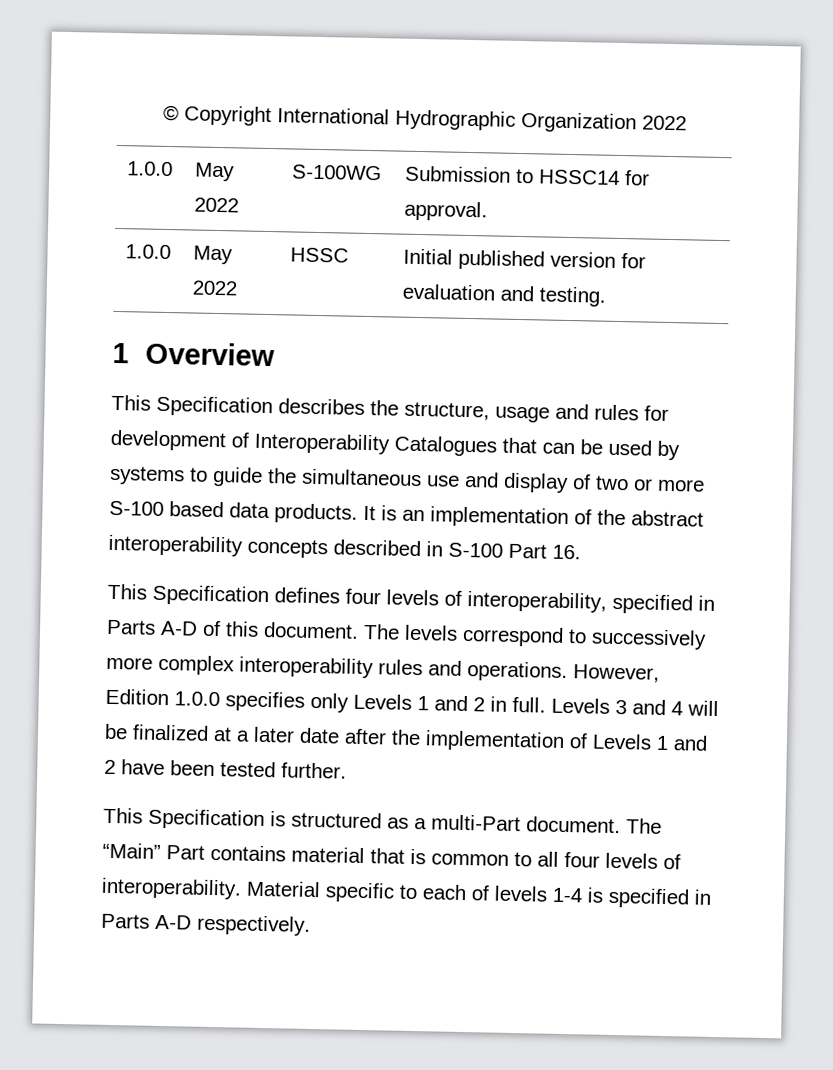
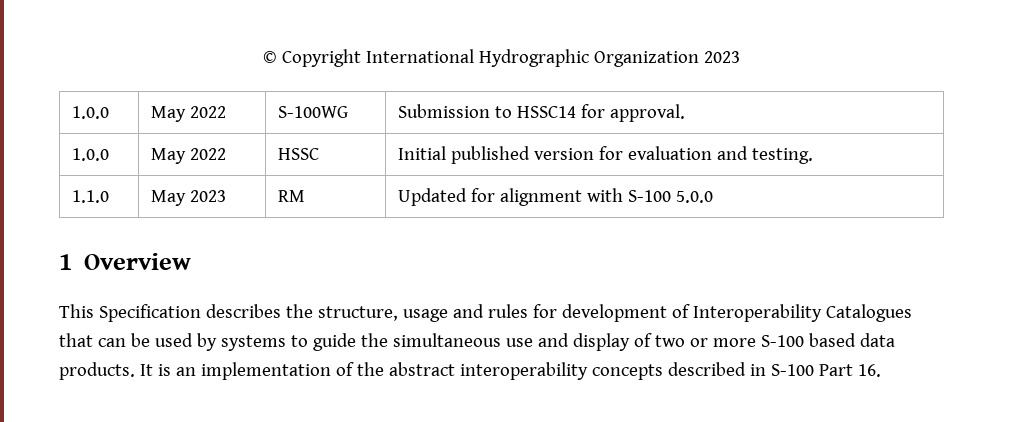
- © Copyright International Hydrographic Organization 2022
+ © Copyright International Hydrographic Organization 2023
+ 1.1.0 | May 2023 | RM | Updated for alignment with S-100 5.0.0
- This Specification defines four levels of interoperability, specified in Parts A-D of this document. The levels correspond to successively more complex interoperability rules and operations. However, Edition 1.0.0 specifies only Levels 1 and 2 in full. Levels 3 and 4 will be finalized at a later date after the implementation of Levels 1 and 2 have been tested further.
- This Specification is structured as a multi-Part document. The “Main” Part contains material that is common to all four levels of interoperability. Material specific to each of levels 1-4 is specified in Parts A-D respectively.

